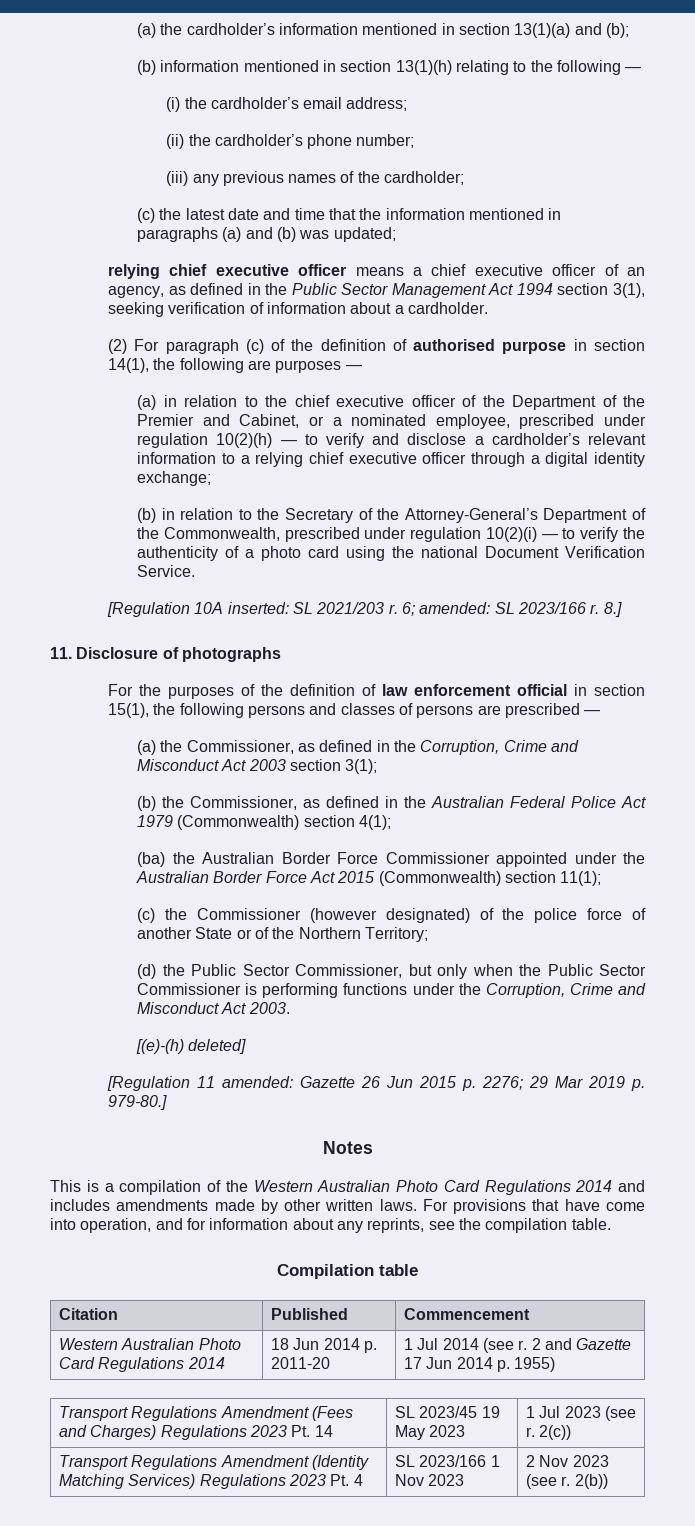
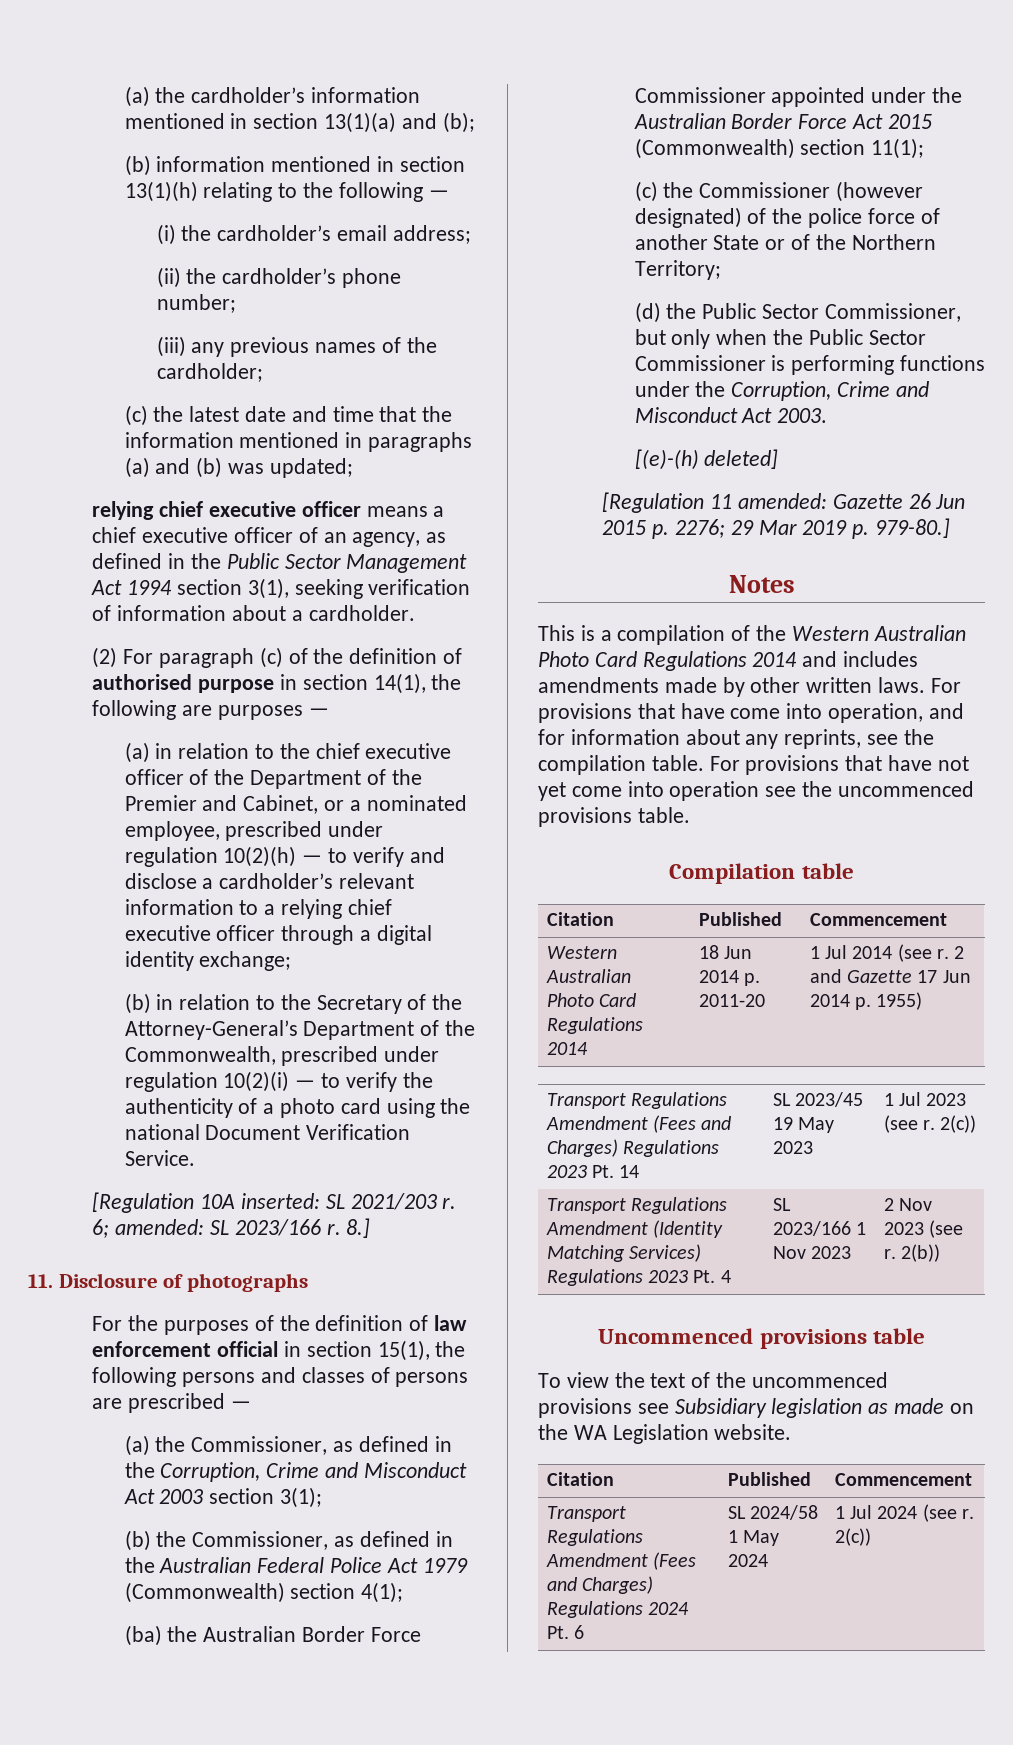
+ For provisions that have not yet come into operation see the uncommenced provisions table.
+ Uncommenced provisions table
+ To view the text of the uncommenced provisions see Subsidiary legislation as made on the WA Legislation website.
+ Citation | Published | Commencement
+ Transport Regulations Amendment (Fees and Charges) Regulations 2024 Pt. 6 | SL 2024/58 1 May 2024 | 1 Jul 2024 (see r. 2(c))

